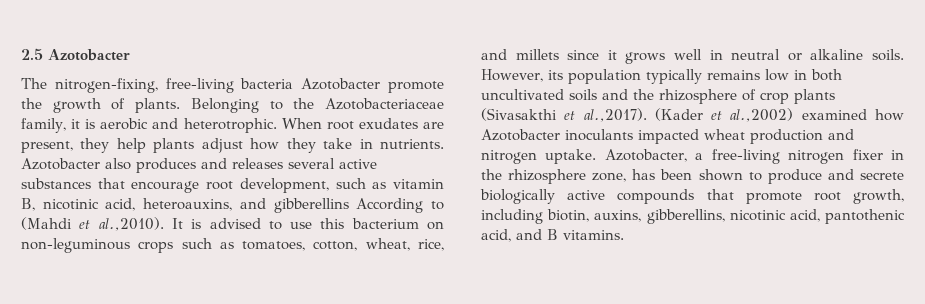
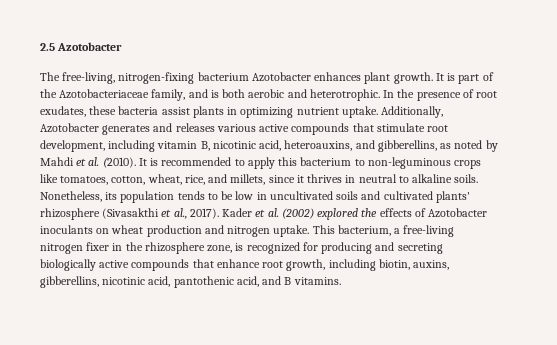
- The nitrogen-fixing, free-living bacteria Azotobacter promote the growth of plants. Belonging to the Azotobacteriaceae family, it is aerobic and heterotrophic. When root exudates are present, they help plants adjust how they take in nutrients. Azotobacter also produces and releases several active substances that encourage root development, such as vitamin B, nicotinic acid, heteroauxins, and gibberellins According to (Mahdi et al.,2010). It is advised to use this bacterium on non-leguminous crops such as tomatoes, cotton, wheat, rice, and millets since it grows well in neutral or alkaline soils.
+ The free-living, nitrogen-fixing bacterium Azotobacter enhances plant growth. It is part of the Azotobacteriaceae family, and is both aerobic and heterotrophic. In the presence of root exudates, these bacteria assist plants in optimizing nutrient uptake. Additionally, Azotobacter generates and releases various active compounds that stimulate root development, including vitamin B, nicotinic acid, heteroauxins, and gibberellins, as noted by Mahdi et al. (2010). It is recommended to apply this bacterium to non-leguminous crops like tomatoes, cotton, wheat, rice, and millets, since it thrives in neutral to alkaline soils.
- However, its population typically remains low in both uncultivated soils and the rhizosphere of crop plants (Sivasakthi et al.,2017). (Kader et al.,2002) examined how Azotobacter inoculants impacted wheat production and nitrogen uptake.
+ Nonetheless, its population tends to be low in uncultivated soils and cultivated plants' rhizosphere (Sivasakthi et al., 2017). Kader et al. (2002) explored the effects of Azotobacter inoculants on wheat production and nitrogen uptake.
- Azotobacter, a free-living nitrogen fixer in the rhizosphere zone, has been shown to produce and secrete biologically active compounds that promote root growth, including biotin, auxins, gibberellins, nicotinic acid, pantothenic acid, and B vitamins.
+ This bacterium, a free-living nitrogen fixer in the rhizosphere zone, is recognized for producing and secreting biologically active compounds that enhance root growth, including biotin, auxins, gibberellins, nicotinic acid, pantothenic acid, and B vitamins.

